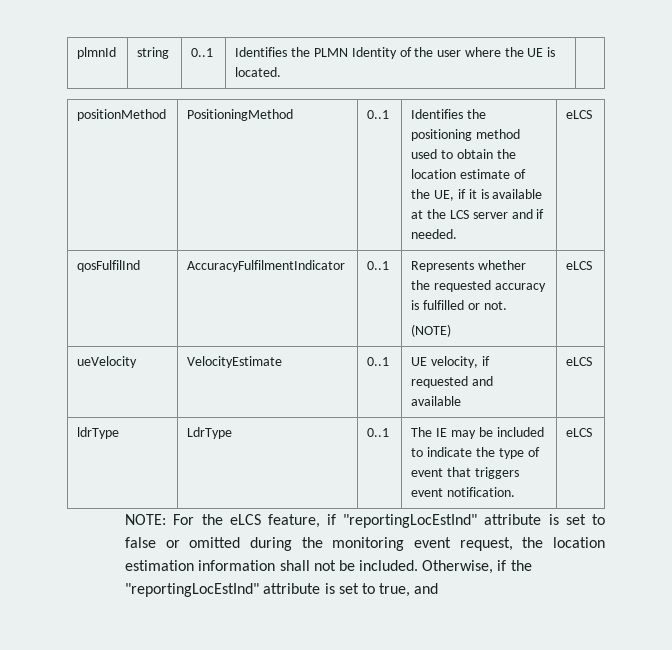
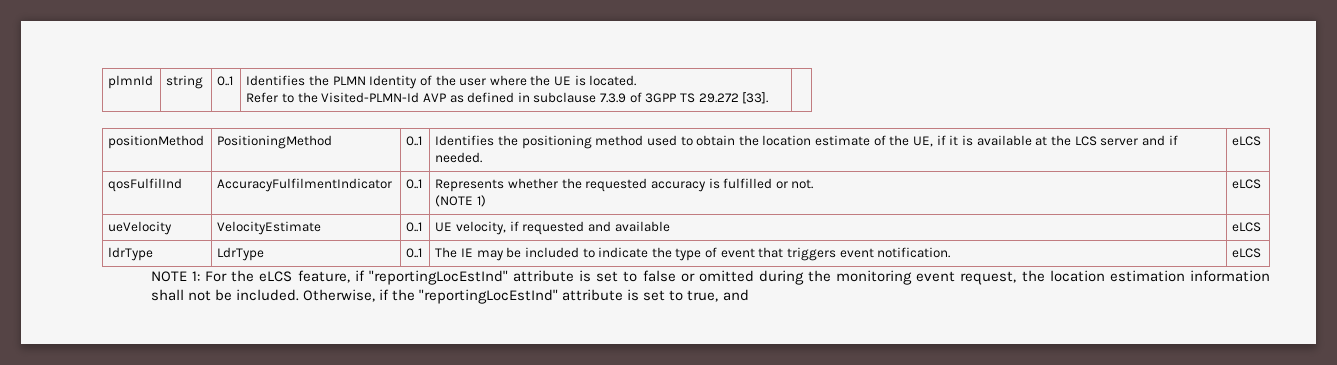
- plmnId | string | 0..1 | Identifies the PLMN Identity of the user where the UE is located. |
+ plmnId | string | 0..1 | Identifies the PLMN Identity of the user where the UE is located.
+ Refer to the Visited-PLMN-Id AVP as defined in subclause 7.3.9 of 3GPP TS 29.272 [33]. |
  qosFulfilInd | AccuracyFulfilmentIndicator | 0..1 | Represents whether the requested accuracy is fulfilled or not.
- (NOTE) | eLCS
+ (NOTE 1) | eLCS
- NOTE: For the eLCS feature, if "reportingLocEstInd" attribute is set to false or omitted during the monitoring event request, the location estimation information shall not be included.
+ NOTE 1: For the eLCS feature, if "reportingLocEstInd" attribute is set to false or omitted during the monitoring event request, the location estimation information shall not be included.

